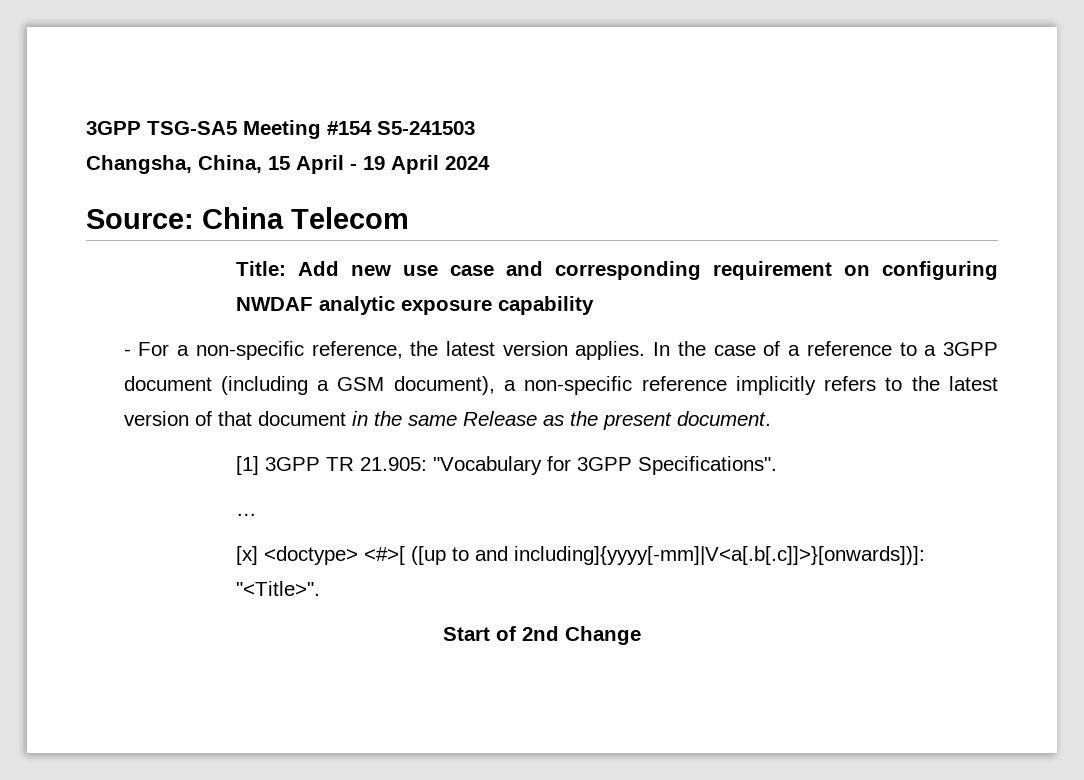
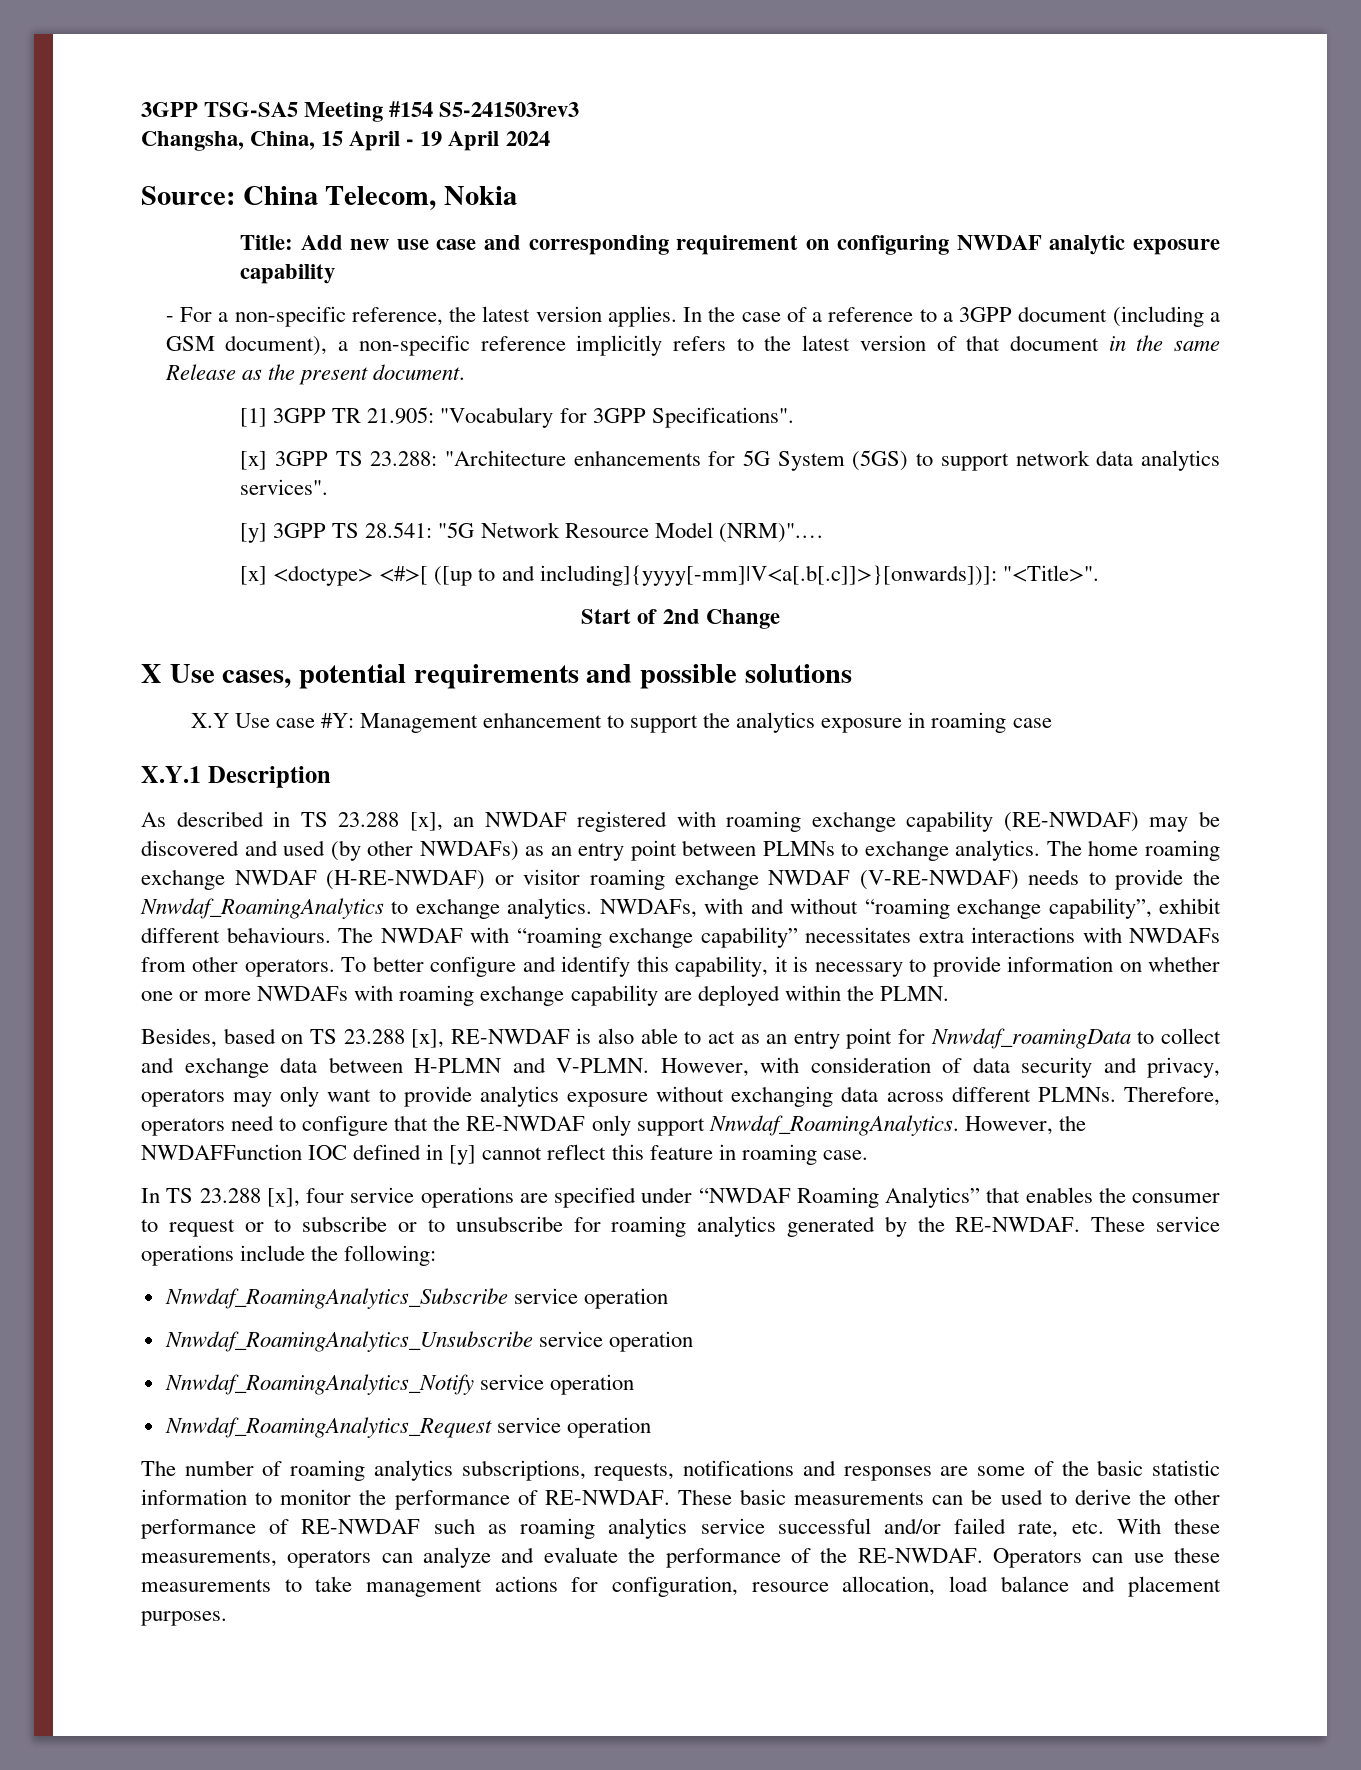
- 3GPP TSG-SA5 Meeting #154 S5-241503
+ 3GPP TSG-SA5 Meeting #154 S5-241503rev3
- Source: China Telecom
+ Source: China Telecom, Nokia
- …
+ [x] 3GPP TS 23.288: "Architecture enhancements for 5G System (5GS) to support network data analytics services".
+ [y] 3GPP TS 28.541: "5G Network Resource Model (NRM)".…
+ X Use cases, potential requirements and possible solutions
+ X.Y Use case #Y: Management enhancement to support the analytics exposure in roaming case
+ X.Y.1 Description
+ As described in TS 23.288 [x], an NWDAF registered with roaming exchange capability (RE-NWDAF) may be discovered and used (by other NWDAFs) as an entry point between PLMNs to exchange analytics. The home roaming exchange NWDAF (H-RE-NWDAF) or visitor roaming exchange NWDAF (V-RE-NWDAF) needs to provide the Nnwdaf_RoamingAnalytics to exchange analytics. NWDAFs, with and without “roaming exchange capability”, exhibit different behaviours. The NWDAF with “roaming exchange capability” necessitates extra interactions with NWDAFs from other operators. To better configure and identify this capability, it is necessary to provide information on whether one or more NWDAFs with roaming exchange capability are deployed within the PLMN.
+ Besides, based on TS 23.288 [x], RE-NWDAF is also able to act as an entry point for Nnwdaf_roamingData to collect and exchange data between H-PLMN and V-PLMN. However, with consideration of data security and privacy, operators may only want to provide analytics exposure without exchanging data across different PLMNs. Therefore, operators need to configure that the RE-NWDAF only support Nnwdaf_RoamingAnalytics. However, the NWDAFFunction IOC defined in [y] cannot reflect this feature in roaming case.
+ In TS 23.288 [x], four service operations are specified under “NWDAF Roaming Analytics” that enables the consumer to request or to subscribe or to unsubscribe for roaming analytics generated by the RE-NWDAF. These service operations include the following:
+ Nnwdaf_RoamingAnalytics_Subscribe service operation
+ Nnwdaf_RoamingAnalytics_Unsubscribe service operation
+ Nnwdaf_RoamingAnalytics_Notify service operation
+ Nnwdaf_RoamingAnalytics_Request service operation
+ The number of roaming analytics subscriptions, requests, notifications and responses are some of the basic statistic information to monitor the performance of RE-NWDAF. These basic measurements can be used to derive the other performance of RE-NWDAF such as roaming analytics service successful and/or failed rate, etc. With these measurements, operators can analyze and evaluate the performance of the RE-NWDAF. Operators can use these measurements to take management actions for configuration, resource allocation, load balance and placement purposes.

